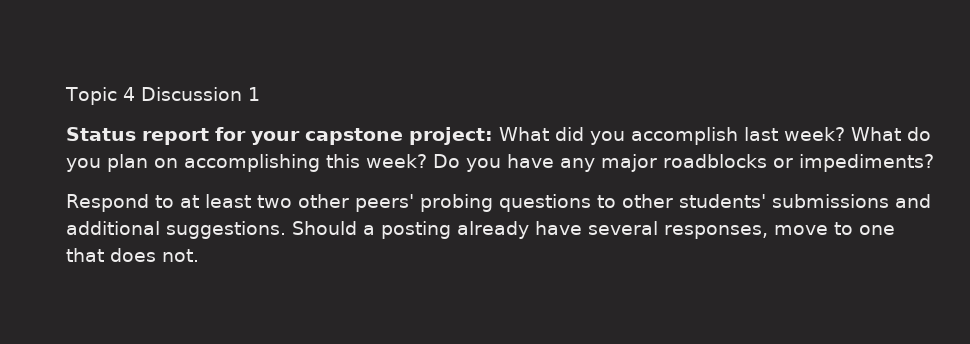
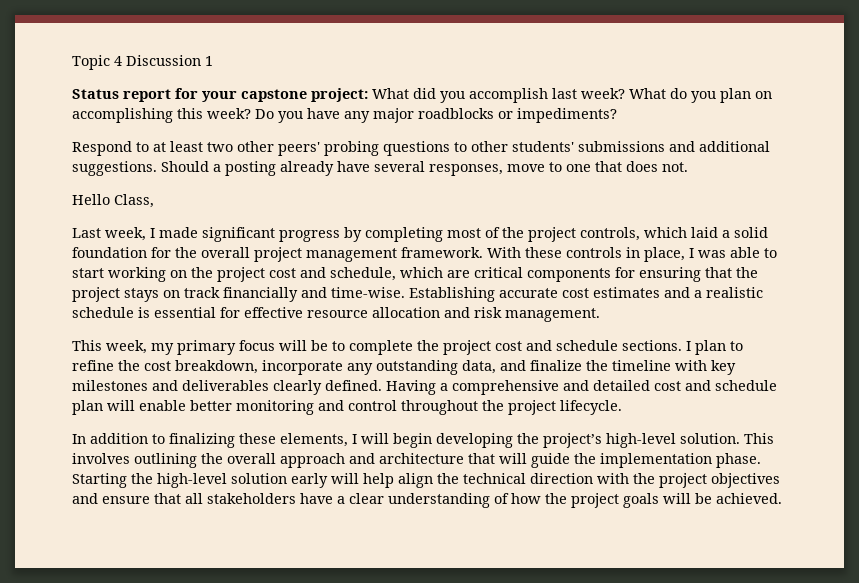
+ Hello Class,
+ Last week, I made significant progress by completing most of the project controls, which laid a solid foundation for the overall project management framework. With these controls in place, I was able to start working on the project cost and schedule, which are critical components for ensuring that the project stays on track financially and time-wise. Establishing accurate cost estimates and a realistic schedule is essential for effective resource allocation and risk management.
+ This week, my primary focus will be to complete the project cost and schedule sections. I plan to refine the cost breakdown, incorporate any outstanding data, and finalize the timeline with key milestones and deliverables clearly defined. Having a comprehensive and detailed cost and schedule plan will enable better monitoring and control throughout the project lifecycle.
+ In addition to finalizing these elements, I will begin developing the project’s high-level solution. This involves outlining the overall approach and architecture that will guide the implementation phase. Starting the high-level solution early will help align the technical direction with the project objectives and ensure that all stakeholders have a clear understanding of how the project goals will be achieved.

